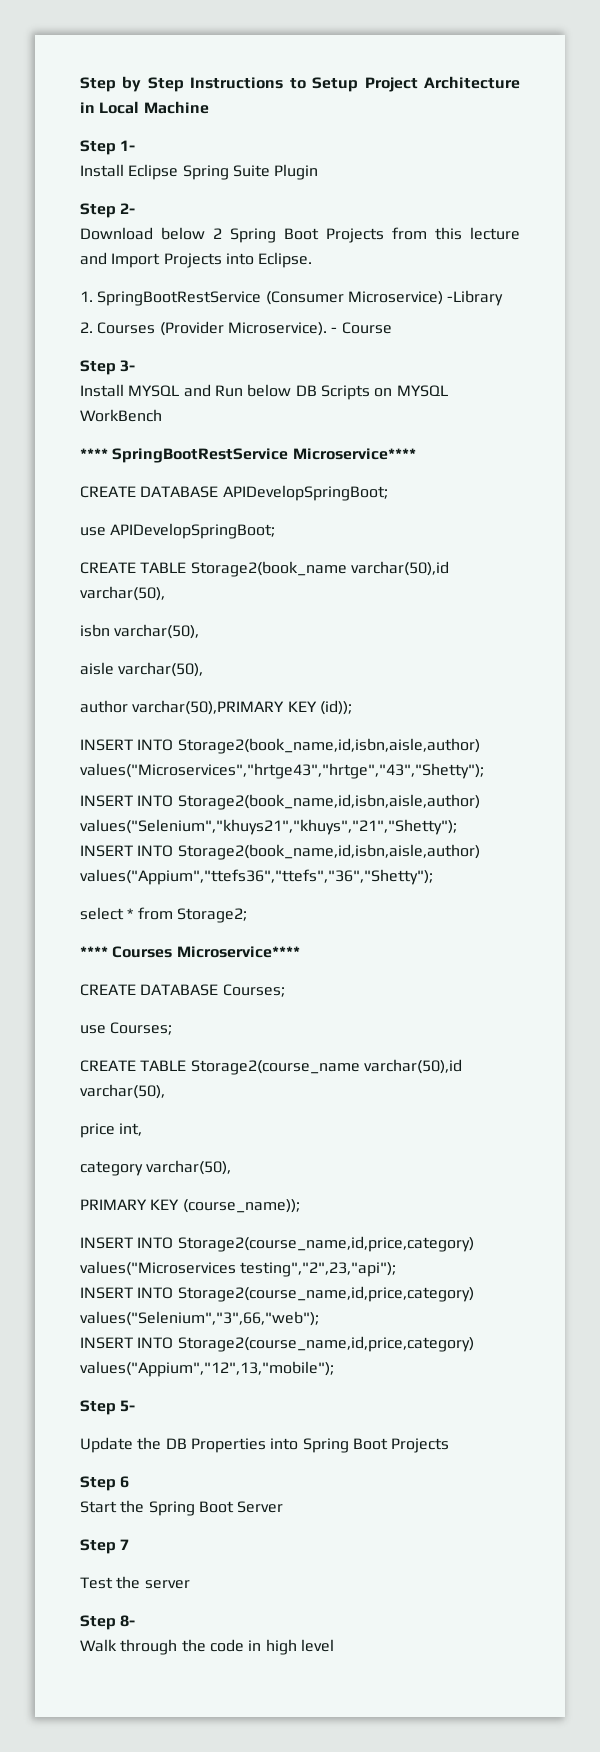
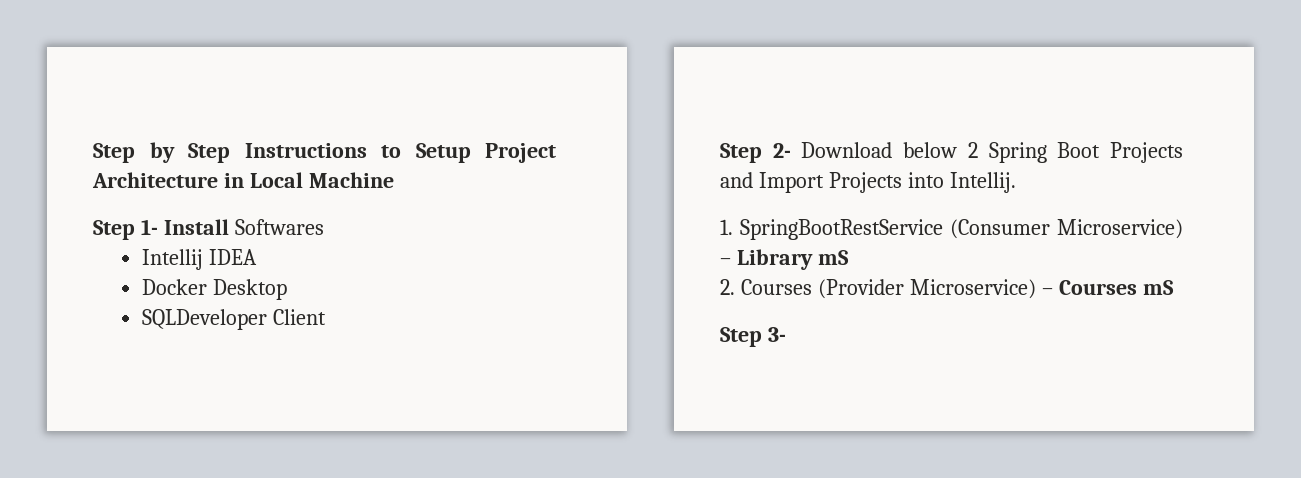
- Step 1-
- Install Eclipse Spring Suite Plugin
+ Step 1- Install Softwares
+ Intellij IDEA
+ Docker Desktop
+ SQLDeveloper Client
- Step 2-
- Download below 2 Spring Boot Projects from this lecture and Import Projects into Eclipse.
+ Step 2- Download below 2 Spring Boot Projects and Import Projects into Intellij.
- 1. SpringBootRestService (Consumer Microservice) -Library
+ 1. SpringBootRestService (Consumer Microservice) – Library mS
- 2. Courses (Provider Microservice). - Course
+ 2. Courses (Provider Microservice) – Courses mS
  Step 3-
- Install MYSQL and Run below DB Scripts on MYSQL WorkBench
- **** SpringBootRestService Microservice****
- CREATE DATABASE APIDevelopSpringBoot;
- use APIDevelopSpringBoot;
- CREATE TABLE Storage2(book_name varchar(50),id varchar(50),
- isbn varchar(50),
- aisle varchar(50),
- author varchar(50),PRIMARY KEY (id));
- INSERT INTO Storage2(book_name,id,isbn,aisle,author) values("Microservices","hrtge43","hrtge","43","Shetty");
- INSERT INTO Storage2(book_name,id,isbn,aisle,author) values("Selenium","khuys21","khuys","21","Shetty");
- INSERT INTO Storage2(book_name,id,isbn,aisle,author) values("Appium","ttefs36","ttefs","36","Shetty");
- select * from Storage2;
- **** Courses Microservice****
- CREATE DATABASE Courses;
- use Courses;
- CREATE TABLE Storage2(course_name varchar(50),id varchar(50),
- price int,
- category varchar(50),
- PRIMARY KEY (course_name));
- INSERT INTO Storage2(course_name,id,price,category) values("Microservices testing","2",23,"api");
- INSERT INTO Storage2(course_name,id,price,category) values("Selenium","3",66,"web");
- INSERT INTO Storage2(course_name,id,price,category) values("Appium","12",13,"mobile");
- Step 5-
- Update the DB Properties into Spring Boot Projects
- Step 6
- Start the Spring Boot Server
- Step 7
- Test the server
- Step 8-
- Walk through the code in high level

